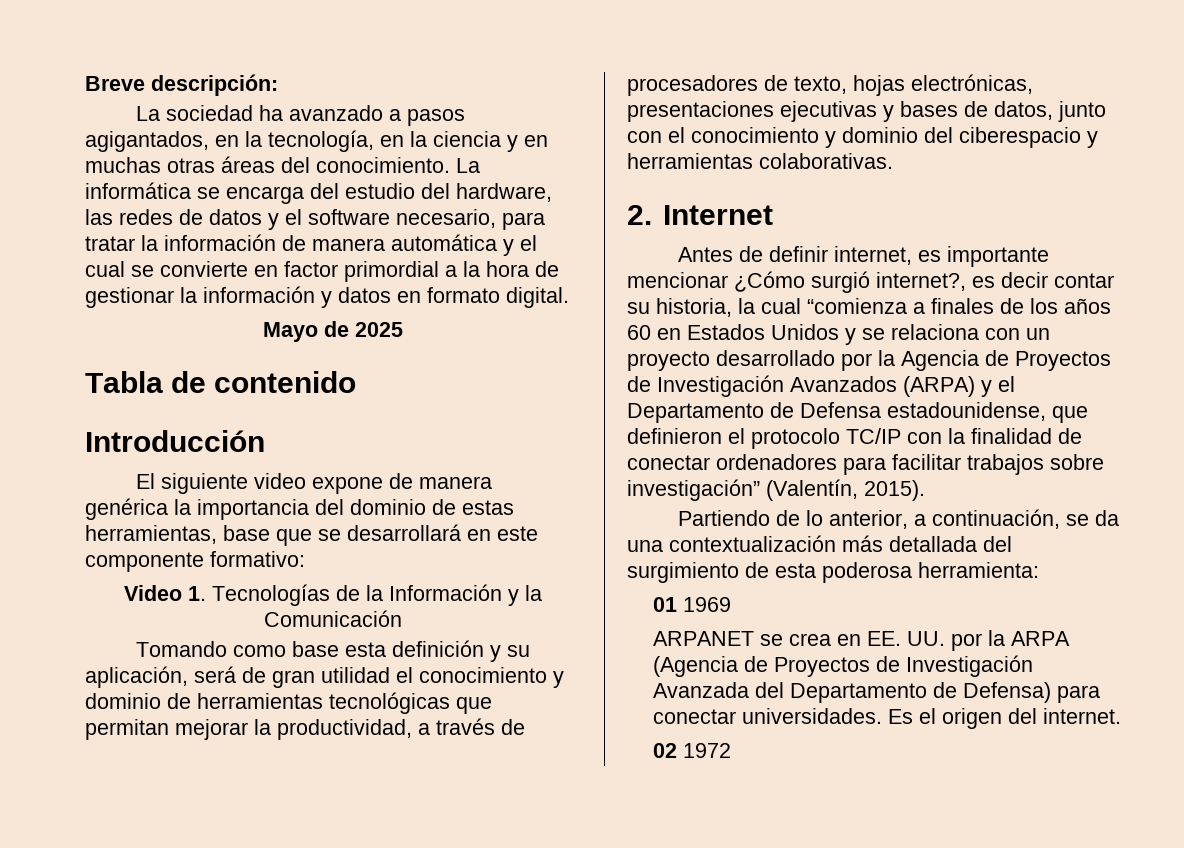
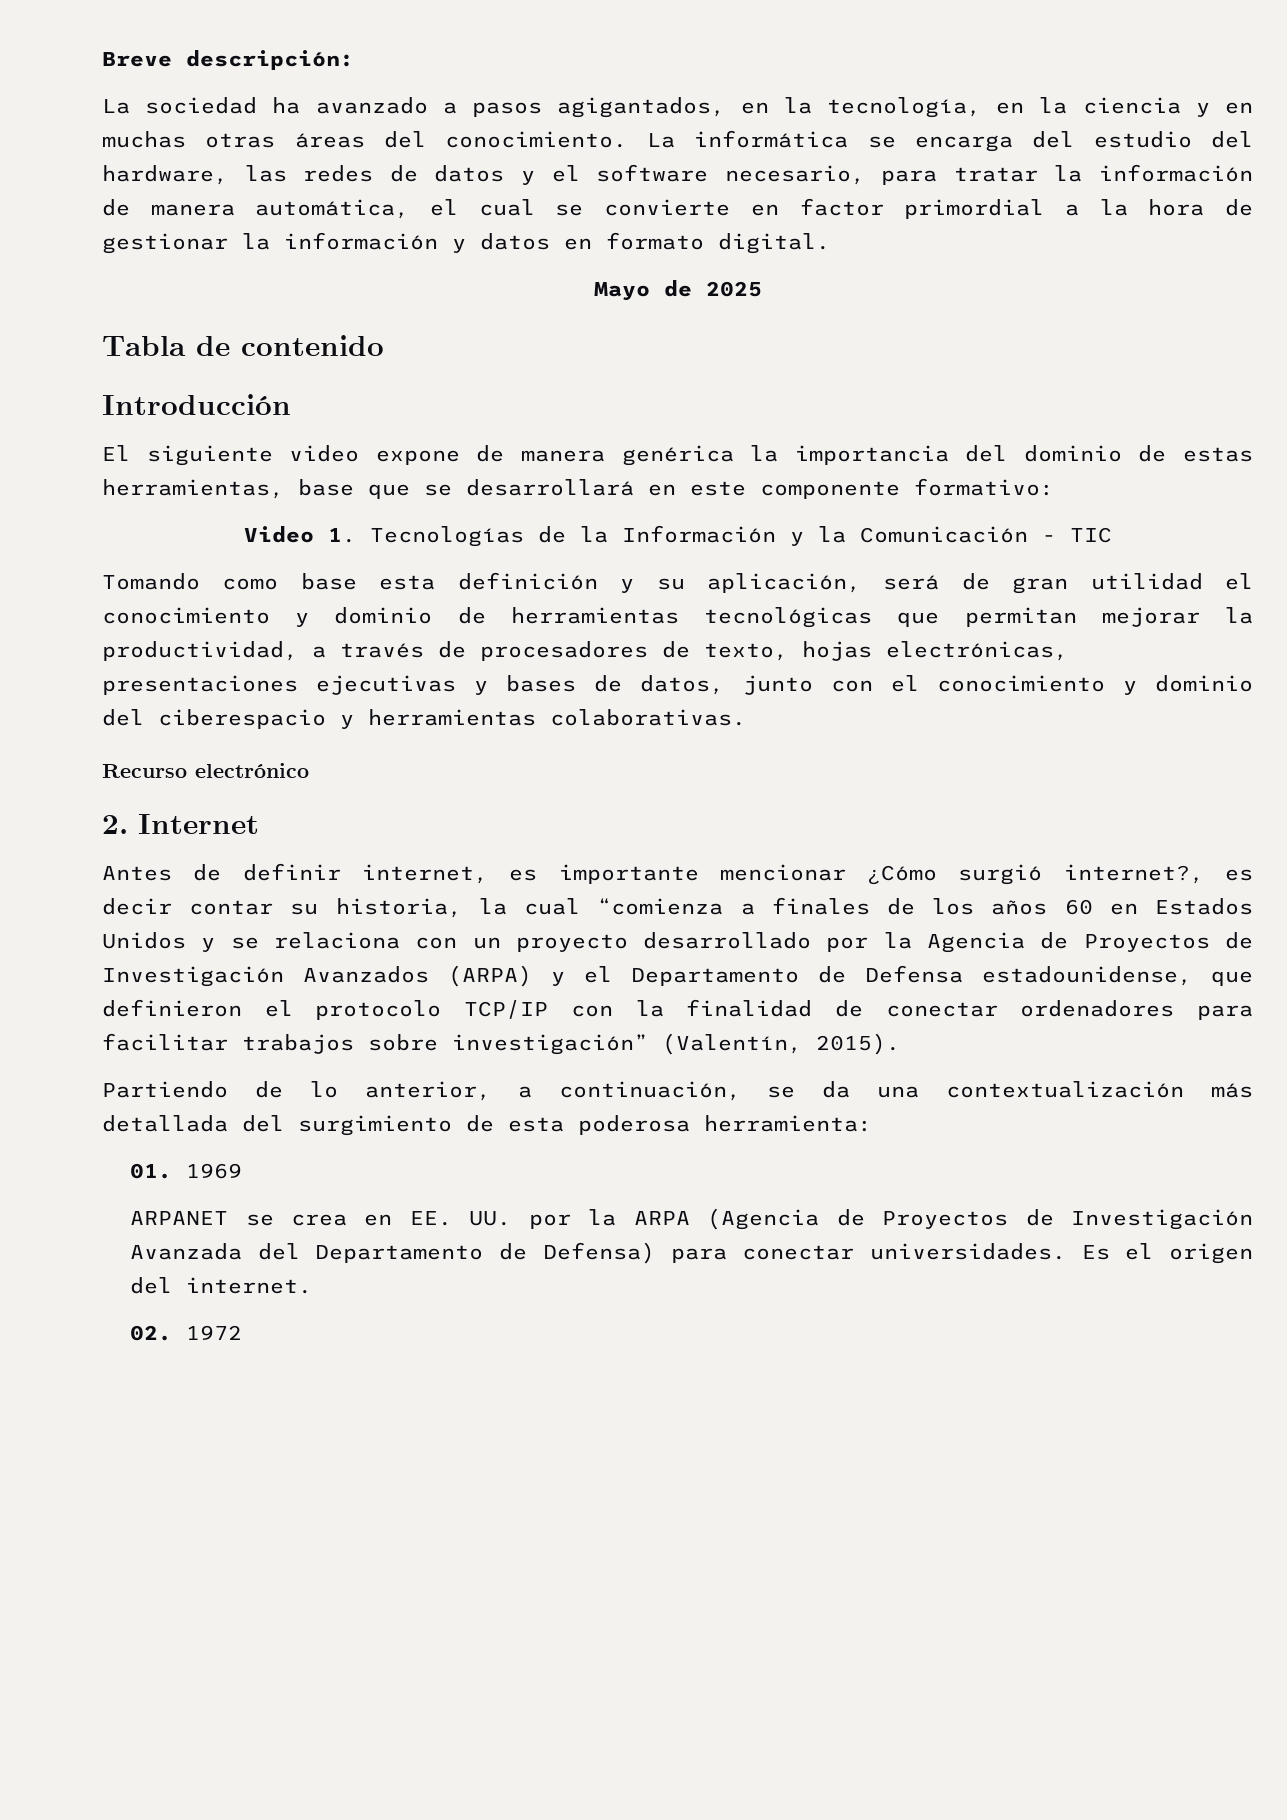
- La informática se encarga del estudio del hardware, las redes de datos y el software necesario, para tratar la información de manera automática y el cual se convierte en factor primordial a la hora de gestionar la información y datos en formato digital.
+ La informática se encarga del estudio del hardware, las redes de datos y el software necesario, para tratar la información de manera automática, el cual se convierte en factor primordial a la hora de gestionar la información y datos en formato digital.
- Video 1. Tecnologías de la Información y la Comunicación
+ Video 1. Tecnologías de la Información y la Comunicación - TIC
+ Recurso electrónico
- Antes de definir internet, es importante mencionar ¿Cómo surgió internet?, es decir contar su historia, la cual “comienza a finales de los años 60 en Estados Unidos y se relaciona con un proyecto desarrollado por la Agencia de Proyectos de Investigación Avanzados (ARPA) y el Departamento de Defensa estadounidense, que definieron el protocolo TC/IP con la finalidad de conectar ordenadores para facilitar trabajos sobre investigación” (Valentín, 2015).
+ Antes de definir internet, es importante mencionar ¿Cómo surgió internet?, es decir contar su historia, la cual “comienza a finales de los años 60 en Estados Unidos y se relaciona con un proyecto desarrollado por la Agencia de Proyectos de Investigación Avanzados (ARPA) y el Departamento de Defensa estadounidense, que definieron el protocolo TCP/IP con la finalidad de conectar ordenadores para facilitar trabajos sobre investigación” (Valentín, 2015).
- 01 1969
+ 01. 1969
- 02 1972
+ 02. 1972

